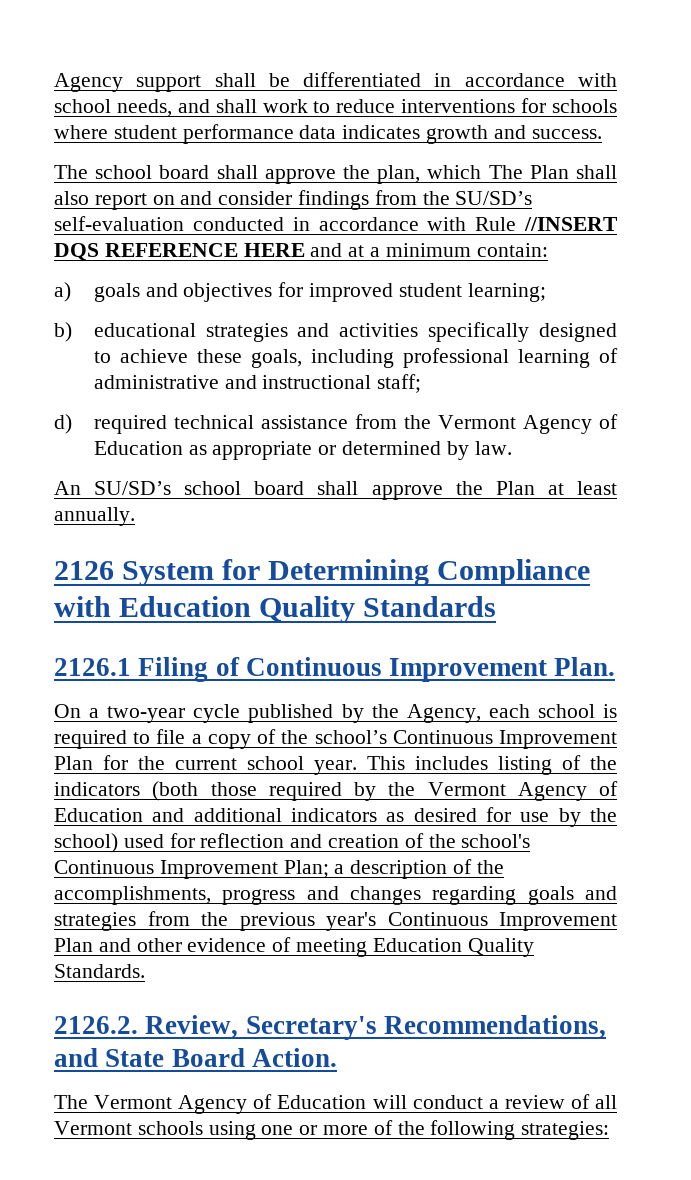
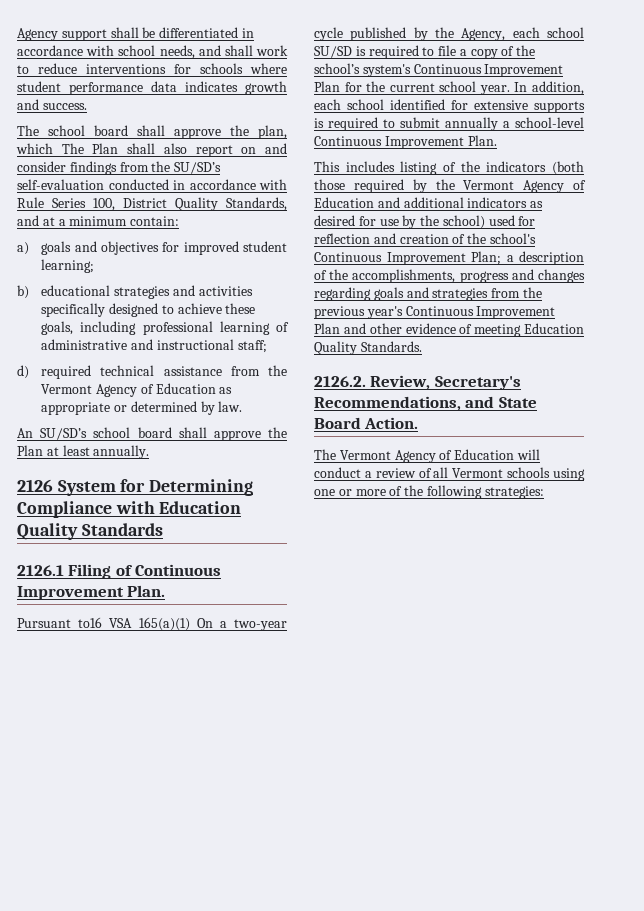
- The school board shall approve the plan, which The Plan shall also report on and consider findings from the SU/SD’s self-evaluation conducted in accordance with Rule //INSERT DQS REFERENCE HERE and at a minimum contain:
+ The school board shall approve the plan, which The Plan shall also report on and consider findings from the SU/SD’s self-evaluation conducted in accordance with Rule Series 100, District Quality Standards, and at a minimum contain:
- On a two-year cycle published by the Agency, each school is required to file a copy of the school’s Continuous Improvement Plan for the current school year. This includes listing of the indicators (both those required by the Vermont Agency of Education and additional indicators as desired for use by the school) used for reflection and creation of the school's Continuous Improvement Plan;
+ Pursuant to16 VSA 165(a)(1) On a two-year cycle published by the Agency, each school SU/SD is required to file a copy of the school’s system's Continuous Improvement Plan for the current school year. In addition, each school identified for extensive supports is required to submit annually a school-level Continuous Improvement Plan.
+ This includes listing of the indicators (both those required by the Vermont Agency of Education and additional indicators as desired for use by the school) used for reflection and creation of the school's Continuous Improvement Plan;

